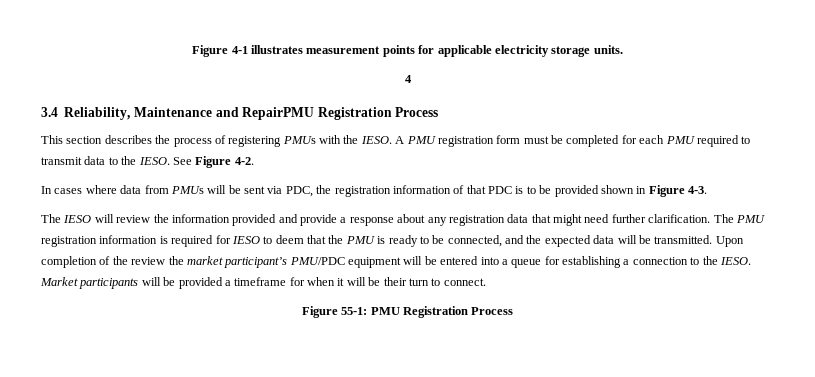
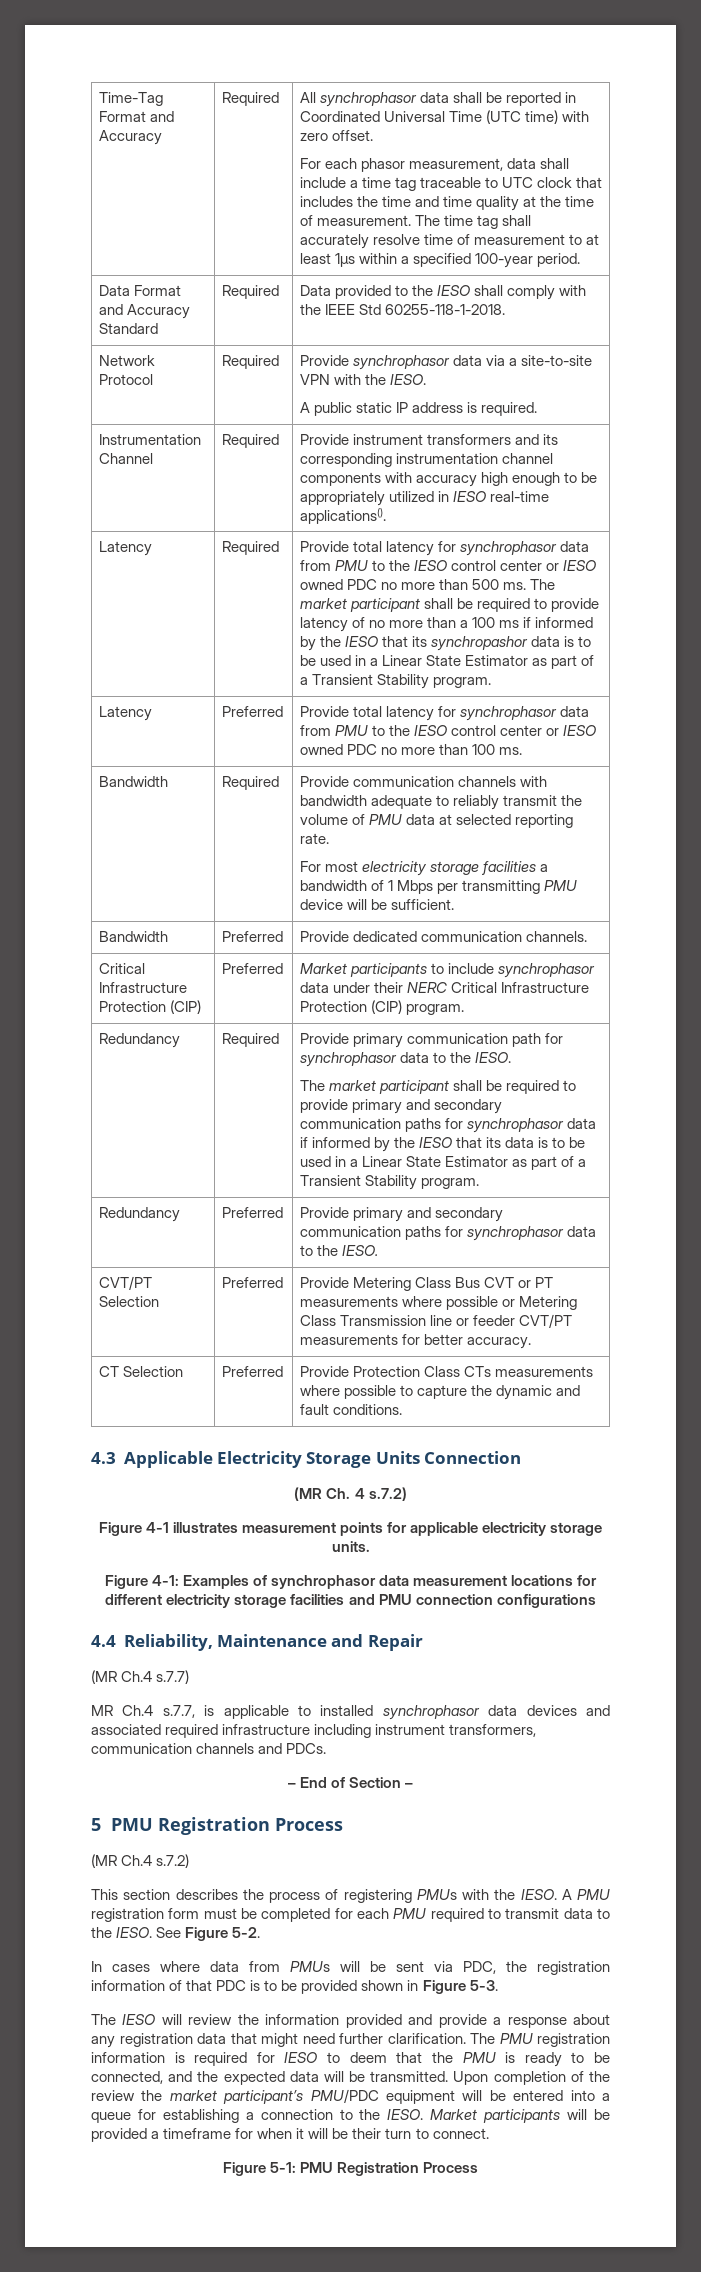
+ Time-Tag Format and Accuracy | Required | All synchrophasor data shall be reported in Coordinated Universal Time (UTC time) with zero offset.
+ For each phasor measurement, data shall include a time tag traceable to UTC clock that includes the time and time quality at the time of measurement. The time tag shall accurately resolve time of measurement to at least 1µs within a specified 100-year period.
+ Data Format and Accuracy Standard | Required | Data provided to the IESO shall comply with the IEEE Std 60255-118-1-2018.
+ Network Protocol | Required | Provide synchrophasor data via a site-to-site VPN with the IESO.
+ A public static IP address is required.
+ Instrumentation Channel | Required | Provide instrument transformers and its corresponding instrumentation channel components with accuracy high enough to be appropriately utilized in IESO real-time applications().
+ Latency | Required | Provide total latency for synchrophasor data from PMU to the IESO control center or IESO owned PDC no more than 500 ms. The market participant shall be required to provide latency of no more than a 100 ms if informed by the IESO that its synchropashor data is to be used in a Linear State Estimator as part of a Transient Stability program.
+ Latency | Preferred | Provide total latency for synchrophasor data from PMU to the IESO control center or IESO owned PDC no more than 100 ms.
+ Bandwidth | Required | Provide communication channels with bandwidth adequate to reliably transmit the volume of PMU data at selected reporting rate.
+ For most electricity storage facilities a bandwidth of 1 Mbps per transmitting PMU device will be sufficient.
+ Bandwidth | Preferred | Provide dedicated communication channels.
+ Critical Infrastructure Protection (CIP) | Preferred | Market participants to include synchrophasor data under their NERC Critical Infrastructure Protection (CIP) program.
+ Redundancy | Required | Provide primary communication path for synchrophasor data to the IESO.
+ The market participant shall be required to provide primary and secondary communication paths for synchrophasor data if informed by the IESO that its data is to be used in a Linear State Estimator as part of a Transient Stability program.
+ Redundancy | Preferred | Provide primary and secondary communication paths for synchrophasor data to the IESO.
+ CVT/PT Selection | Preferred | Provide Metering Class Bus CVT or PT measurements where possible or Metering Class Transmission line or feeder CVT/PT measurements for better accuracy.
+ CT Selection | Preferred | Provide Protection Class CTs measurements where possible to capture the dynamic and fault conditions.
+ 4.3 Applicable Electricity Storage Units Connection
+ (MR Ch. 4 s.7.2)
- 4
- 3.4 Reliability, Maintenance and RepairPMU Registration Process
+ Figure 4-1: Examples of synchrophasor data measurement locations for different electricity storage facilities and PMU connection configurations
+ 4.4 Reliability, Maintenance and Repair
+ (MR Ch.4 s.7.7)
+ MR Ch.4 s.7.7, is applicable to installed synchrophasor data devices and associated required infrastructure including instrument transformers, communication channels and PDCs.
+ – End of Section –
+ 5 PMU Registration Process
+ (MR Ch.4 s.7.2)
- See Figure 4-2.
+ See Figure 5-2.
- In cases where data from PMUs will be sent via PDC, the registration information of that PDC is to be provided shown in Figure 4-3.
+ In cases where data from PMUs will be sent via PDC, the registration information of that PDC is to be provided shown in Figure 5-3.
- Figure 55-1: PMU Registration Process
+ Figure 5-1: PMU Registration Process

